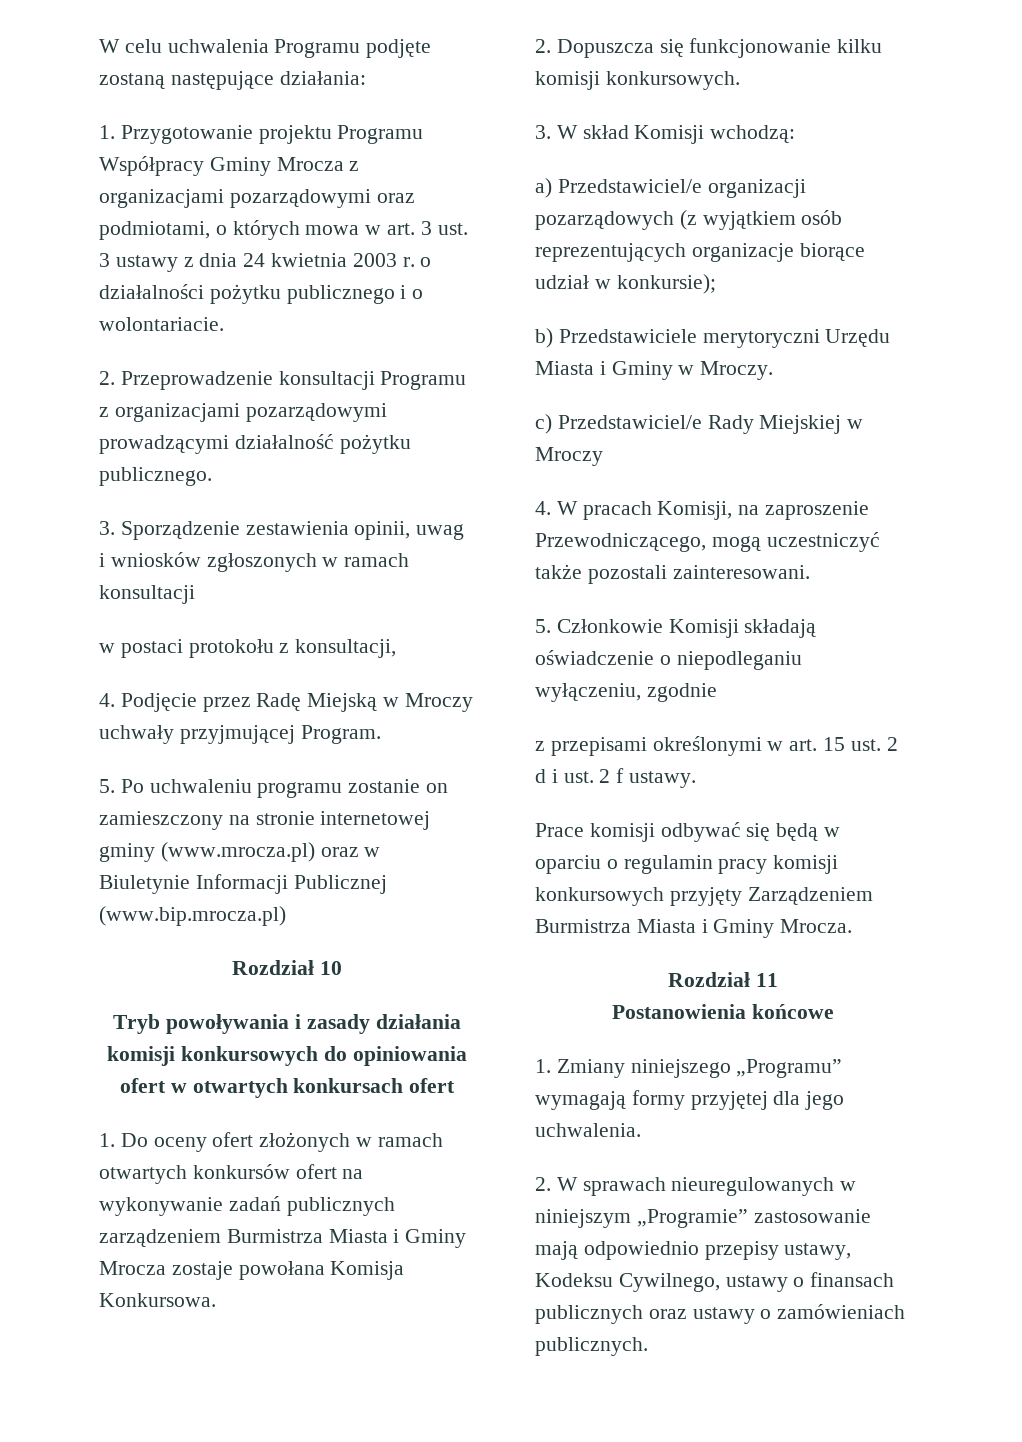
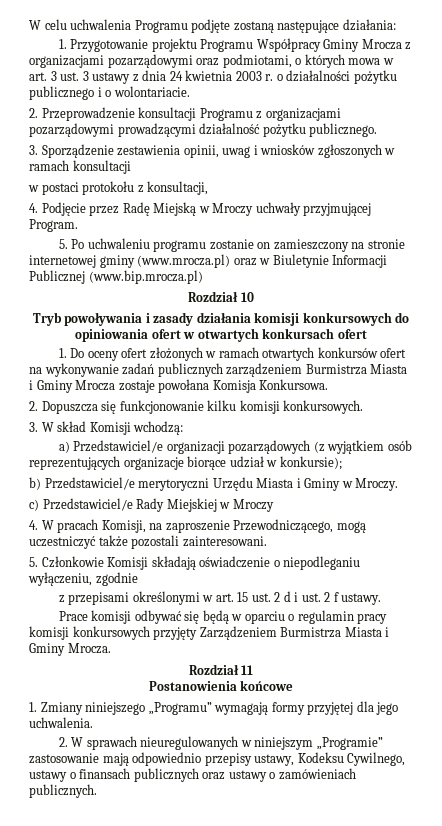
- b) Przedstawiciele merytoryczni Urzędu Miasta i Gminy w Mroczy.
+ b) Przedstawiciel/e merytoryczni Urzędu Miasta i Gminy w Mroczy.

